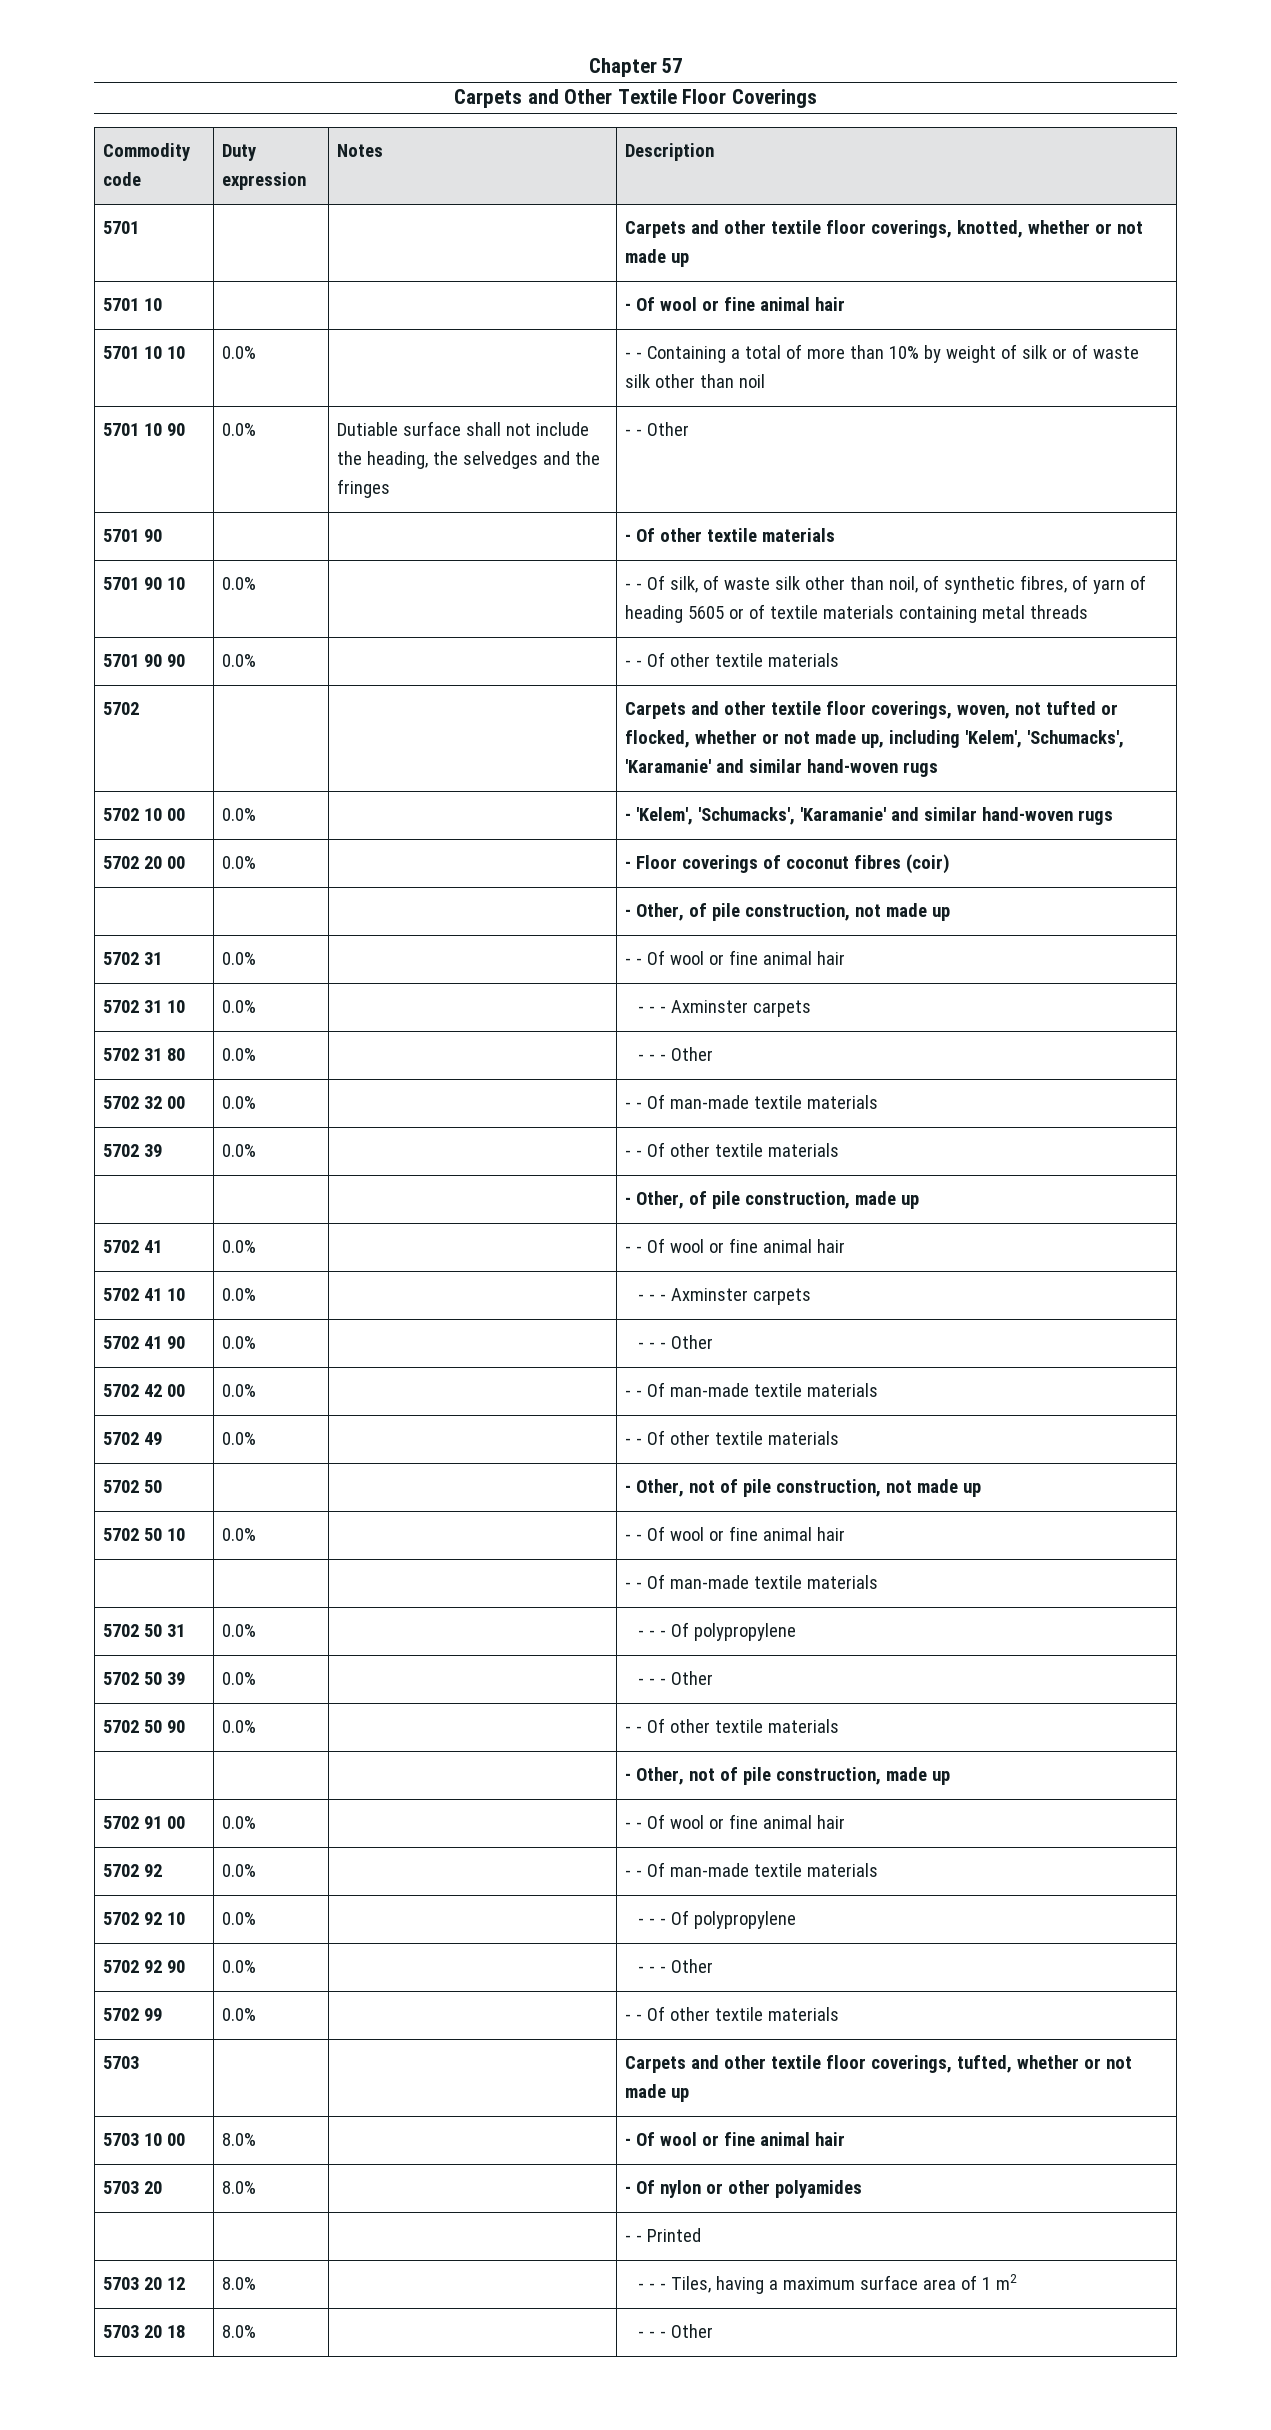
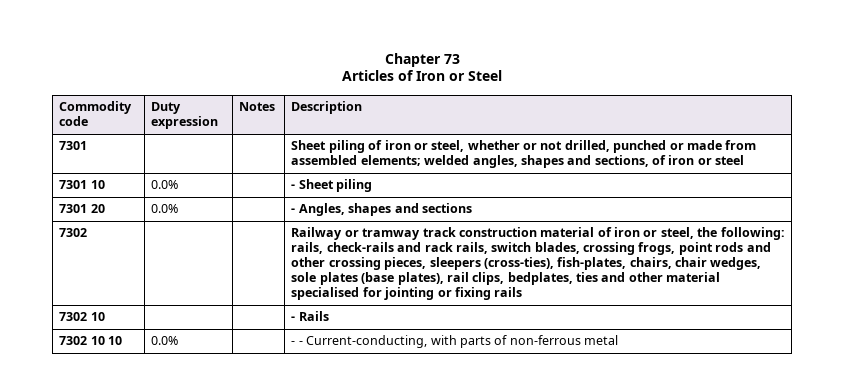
- Chapter 57
- Carpets and Other Textile Floor Coverings
+ Chapter 73
+ Articles of Iron or Steel
- 5701 | | | Carpets and other textile floor coverings, knotted, whether or not made up
- 5701 10 | | | - Of wool or fine animal hair
- 5701 10 10 | 0.0% | | - - Containing a total of more than 10% by weight of silk or of waste silk other than noil
- 5701 10 90 | 0.0% | Dutiable surface shall not include the heading, the selvedges and the fringes | - - Other
- 5701 90 | | | - Of other textile materials
- 5701 90 10 | 0.0% | | - - Of silk, of waste silk other than noil, of synthetic fibres, of yarn of heading 5605 or of textile materials containing metal threads
- 5701 90 90 | 0.0% | | - - Of other textile materials
- 5702 | | | Carpets and other textile floor coverings, woven, not tufted or flocked, whether or not made up, including 'Kelem', 'Schumacks', 'Karamanie' and similar hand-woven rugs
- 5702 10 00 | 0.0% | | - 'Kelem', 'Schumacks', 'Karamanie' and similar hand-woven rugs
- 5702 20 00 | 0.0% | | - Floor coverings of coconut fibres (coir)
- | | | - Other, of pile construction, not made up
- 5702 31 | 0.0% | | - - Of wool or fine animal hair
- 5702 31 10 | 0.0% | | - - - Axminster carpets
- 5702 31 80 | 0.0% | | - - - Other
- 5702 32 00 | 0.0% | | - - Of man-made textile materials
- 5702 39 | 0.0% | | - - Of other textile materials
- | | | - Other, of pile construction, made up
- 5702 41 | 0.0% | | - - Of wool or fine animal hair
- 5702 41 10 | 0.0% | | - - - Axminster carpets
- 5702 41 90 | 0.0% | | - - - Other
- 5702 42 00 | 0.0% | | - - Of man-made textile materials
- 5702 49 | 0.0% | | - - Of other textile materials
- 5702 50 | | | - Other, not of pile construction, not made up
- 5702 50 10 | 0.0% | | - - Of wool or fine animal hair
- | | | - - Of man-made textile materials
- 5702 50 31 | 0.0% | | - - - Of polypropylene
- 5702 50 39 | 0.0% | | - - - Other
- 5702 50 90 | 0.0% | | - - Of other textile materials
- | | | - Other, not of pile construction, made up
- 5702 91 00 | 0.0% | | - - Of wool or fine animal hair
- 5702 92 | 0.0% | | - - Of man-made textile materials
- 5702 92 10 | 0.0% | | - - - Of polypropylene
- 5702 92 90 | 0.0% | | - - - Other
- 5702 99 | 0.0% | | - - Of other textile materials
- 5703 | | | Carpets and other textile floor coverings, tufted, whether or not made up
- 5703 10 00 | 8.0% | | - Of wool or fine animal hair
- 5703 20 | 8.0% | | - Of nylon or other polyamides
- | | | - - Printed
- 5703 20 12 | 8.0% | | - - - Tiles, having a maximum surface area of 1 m2
- 5703 20 18 | 8.0% | | - - - Other
+ 7301 | | | Sheet piling of iron or steel, whether or not drilled, punched or made from assembled elements; welded angles, shapes and sections, of iron or steel
+ 7301 10 | 0.0% | | - Sheet piling
+ 7301 20 | 0.0% | | - Angles, shapes and sections
+ 7302 | | | Railway or tramway track construction material of iron or steel, the following: rails, check-rails and rack rails, switch blades, crossing frogs, point rods and other crossing pieces, sleepers (cross-ties), fish-plates, chairs, chair wedges, sole plates (base plates), rail clips, bedplates, ties and other material specialised for jointing or fixing rails
+ 7302 10 | | | - Rails
+ 7302 10 10 | 0.0% | | - - Current-conducting, with parts of non-ferrous metal

